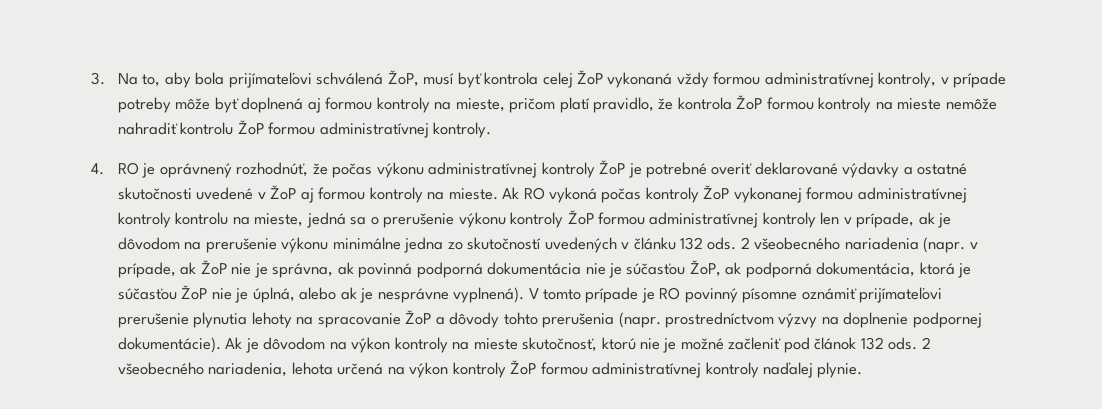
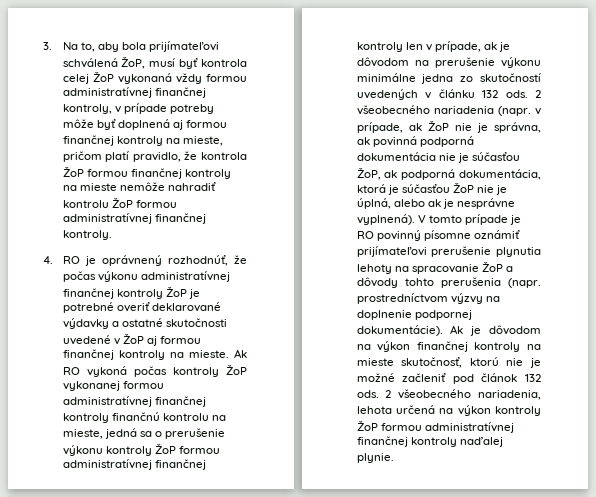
- 3. Na to, aby bola prijímateľovi schválená ŽoP, musí byť kontrola celej ŽoP vykonaná vždy formou administratívnej kontroly, v prípade potreby môže byť doplnená aj formou kontroly na mieste, pričom platí pravidlo, že kontrola ŽoP formou kontroly na mieste nemôže nahradiť kontrolu ŽoP formou administratívnej kontroly.
+ 3. Na to, aby bola prijímateľovi schválená ŽoP, musí byť kontrola celej ŽoP vykonaná vždy formou administratívnej finančnej kontroly, v prípade potreby môže byť doplnená aj formou finančnej kontroly na mieste, pričom platí pravidlo, že kontrola ŽoP formou finančnej kontroly na mieste nemôže nahradiť kontrolu ŽoP formou administratívnej finančnej kontroly.
- 4. RO je oprávnený rozhodnúť, že počas výkonu administratívnej kontroly ŽoP je potrebné overiť deklarované výdavky a ostatné skutočnosti uvedené v ŽoP aj formou kontroly na mieste.
+ 4. RO je oprávnený rozhodnúť, že počas výkonu administratívnej finančnej kontroly ŽoP je potrebné overiť deklarované výdavky a ostatné skutočnosti uvedené v ŽoP aj formou finančnej kontroly na mieste.
- Ak RO vykoná počas kontroly ŽoP vykonanej formou administratívnej kontroly kontrolu na mieste, jedná sa o prerušenie výkonu kontroly ŽoP formou administratívnej kontroly len v prípade, ak je dôvodom na prerušenie výkonu minimálne jedna zo skutočností uvedených v článku 132 ods.
+ Ak RO vykoná počas kontroly ŽoP vykonanej formou administratívnej finančnej kontroly finančnú kontrolu na mieste, jedná sa o prerušenie výkonu kontroly ŽoP formou administratívnej finančnej kontroly len v prípade, ak je dôvodom na prerušenie výkonu minimálne jedna zo skutočností uvedených v článku 132 ods.
- Ak je dôvodom na výkon kontroly na mieste skutočnosť, ktorú nie je možné začleniť pod článok 132 ods.
+ Ak je dôvodom na výkon finančnej kontroly na mieste skutočnosť, ktorú nie je možné začleniť pod článok 132 ods.
- 2 všeobecného nariadenia, lehota určená na výkon kontroly ŽoP formou administratívnej kontroly naďalej plynie.
+ 2 všeobecného nariadenia, lehota určená na výkon kontroly ŽoP formou administratívnej finančnej kontroly naďalej plynie.

